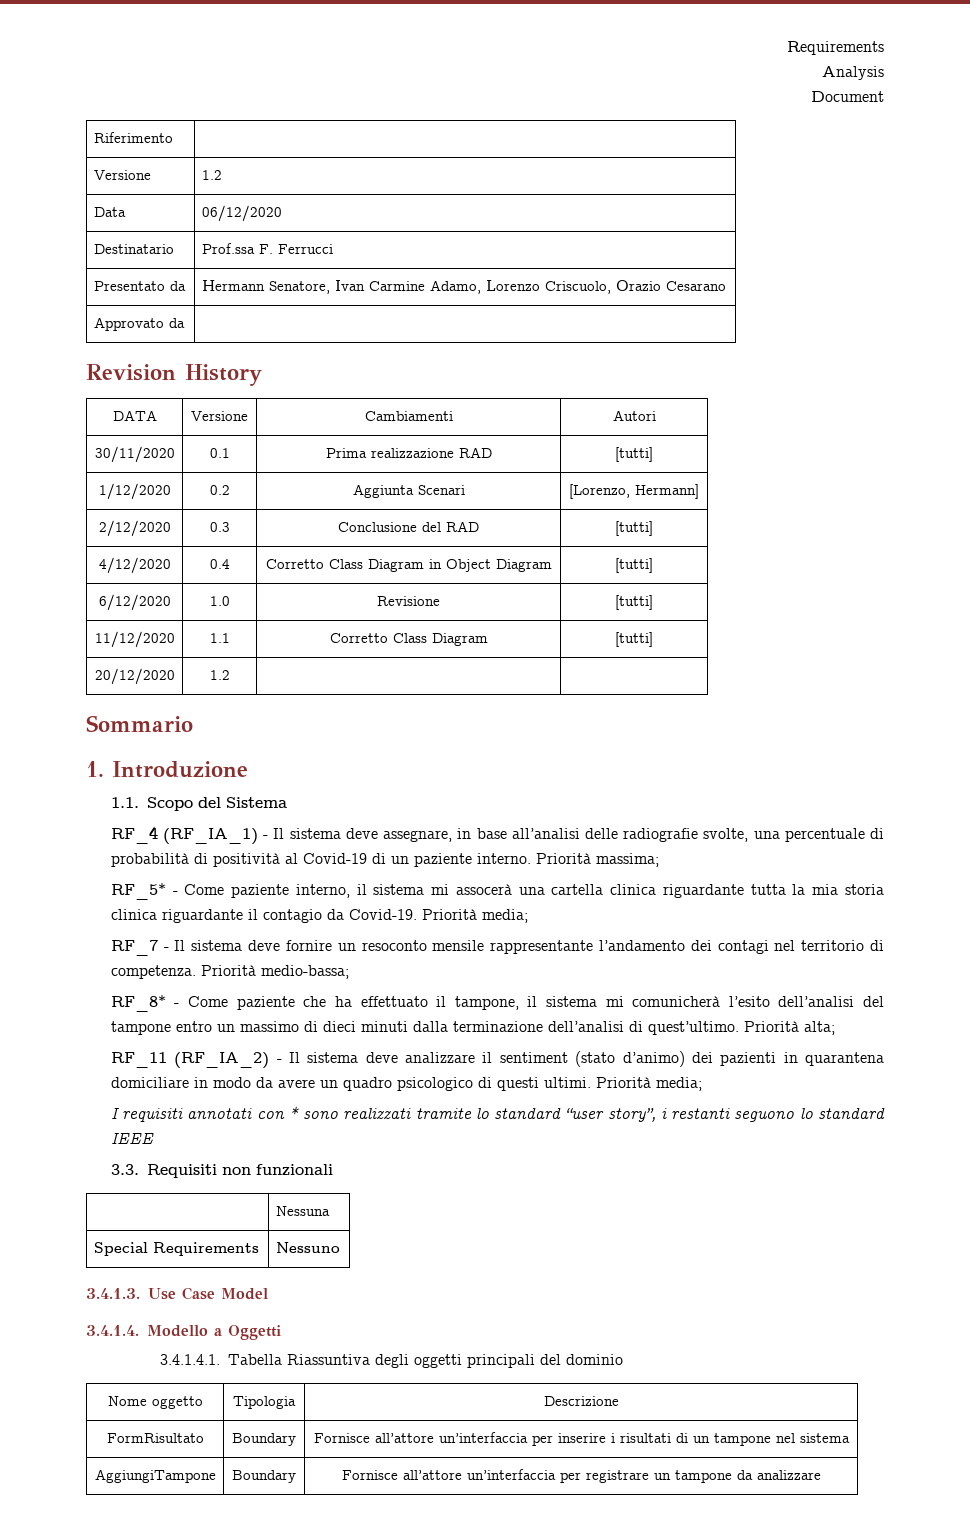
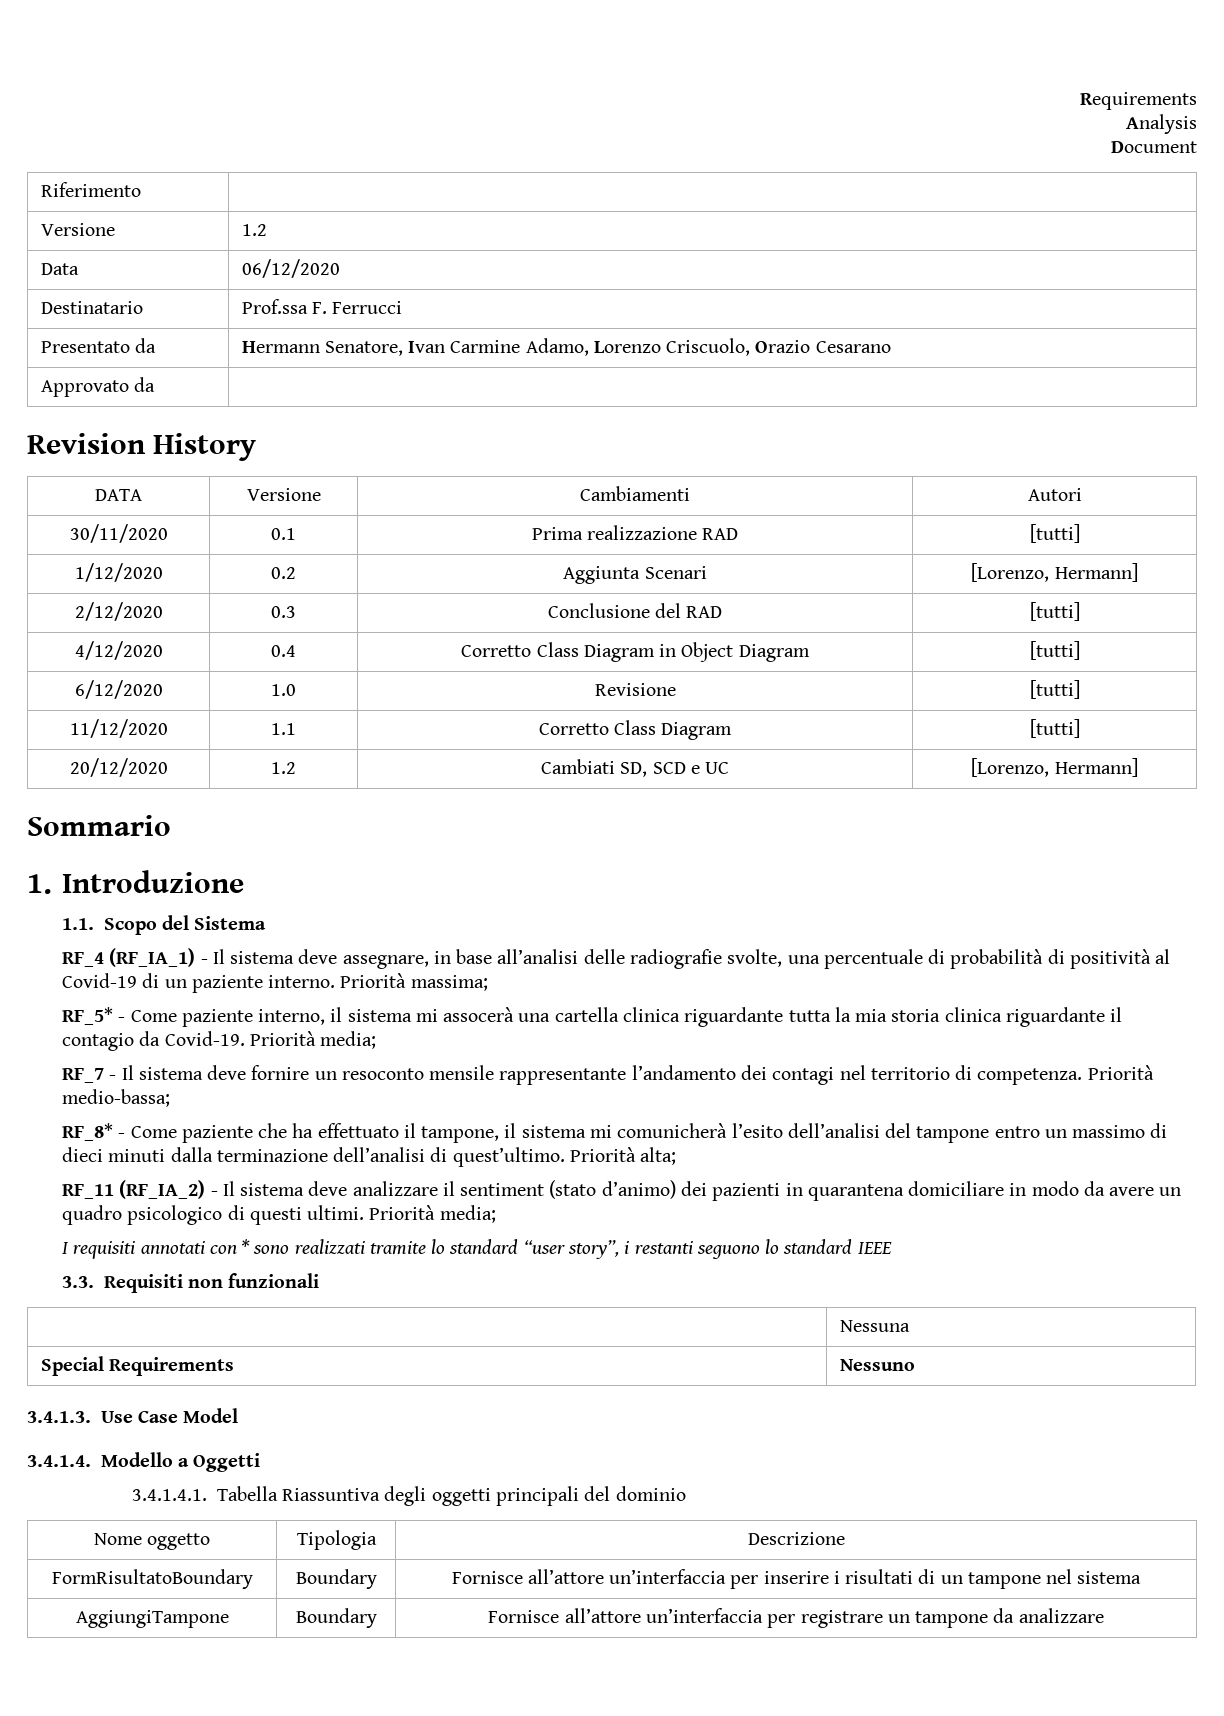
- 20/12/2020 | 1.2 | |
+ 20/12/2020 | 1.2 | Cambiati SD, SCD e UC | [Lorenzo, Hermann]
- FormRisultato | Boundary | Fornisce all’attore un’interfaccia per inserire i risultati di un tampone nel sistema
+ FormRisultatoBoundary | Boundary | Fornisce all’attore un’interfaccia per inserire i risultati di un tampone nel sistema

